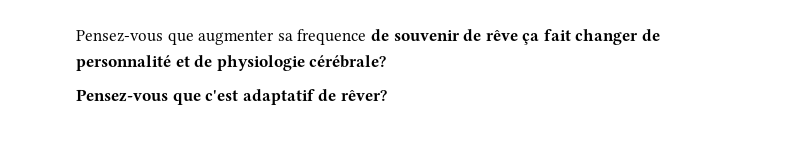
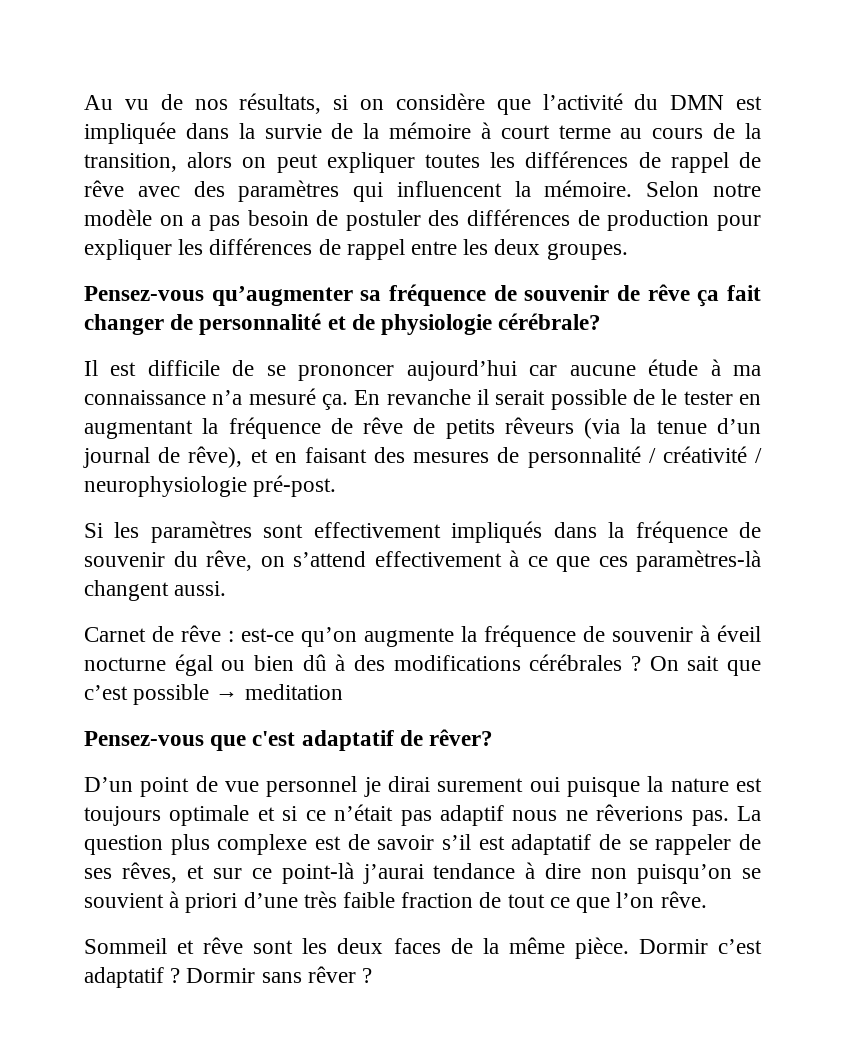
- Pensez-vous que augmenter sa frequence de souvenir de rêve ça fait changer de personnalité et de physiologie cérébrale?
+ Au vu de nos résultats, si on considère que l’activité du DMN est impliquée dans la survie de la mémoire à court terme au cours de la transition, alors on peut expliquer toutes les différences de rappel de rêve avec des paramètres qui influencent la mémoire. Selon notre modèle on a pas besoin de postuler des différences de production pour expliquer les différences de rappel entre les deux groupes.
+ Pensez-vous qu’augmenter sa fréquence de souvenir de rêve ça fait changer de personnalité et de physiologie cérébrale?
+ Il est difficile de se prononcer aujourd’hui car aucune étude à ma connaissance n’a mesuré ça. En revanche il serait possible de le tester en augmentant la fréquence de rêve de petits rêveurs (via la tenue d’un journal de rêve), et en faisant des mesures de personnalité / créativité / neurophysiologie pré-post.
+ Si les paramètres sont effectivement impliqués dans la fréquence de souvenir du rêve, on s’attend effectivement à ce que ces paramètres-là changent aussi.
+ Carnet de rêve : est-ce qu’on augmente la fréquence de souvenir à éveil nocturne égal ou bien dû à des modifications cérébrales ? On sait que c’est possible → meditation
+ D’un point de vue personnel je dirai surement oui puisque la nature est toujours optimale et si ce n’était pas adaptif nous ne rêverions pas. La question plus complexe est de savoir s’il est adaptatif de se rappeler de ses rêves, et sur ce point-là j’aurai tendance à dire non puisqu’on se souvient à priori d’une très faible fraction de tout ce que l’on rêve.
+ Sommeil et rêve sont les deux faces de la même pièce. Dormir c’est adaptatif ? Dormir sans rêver ?

